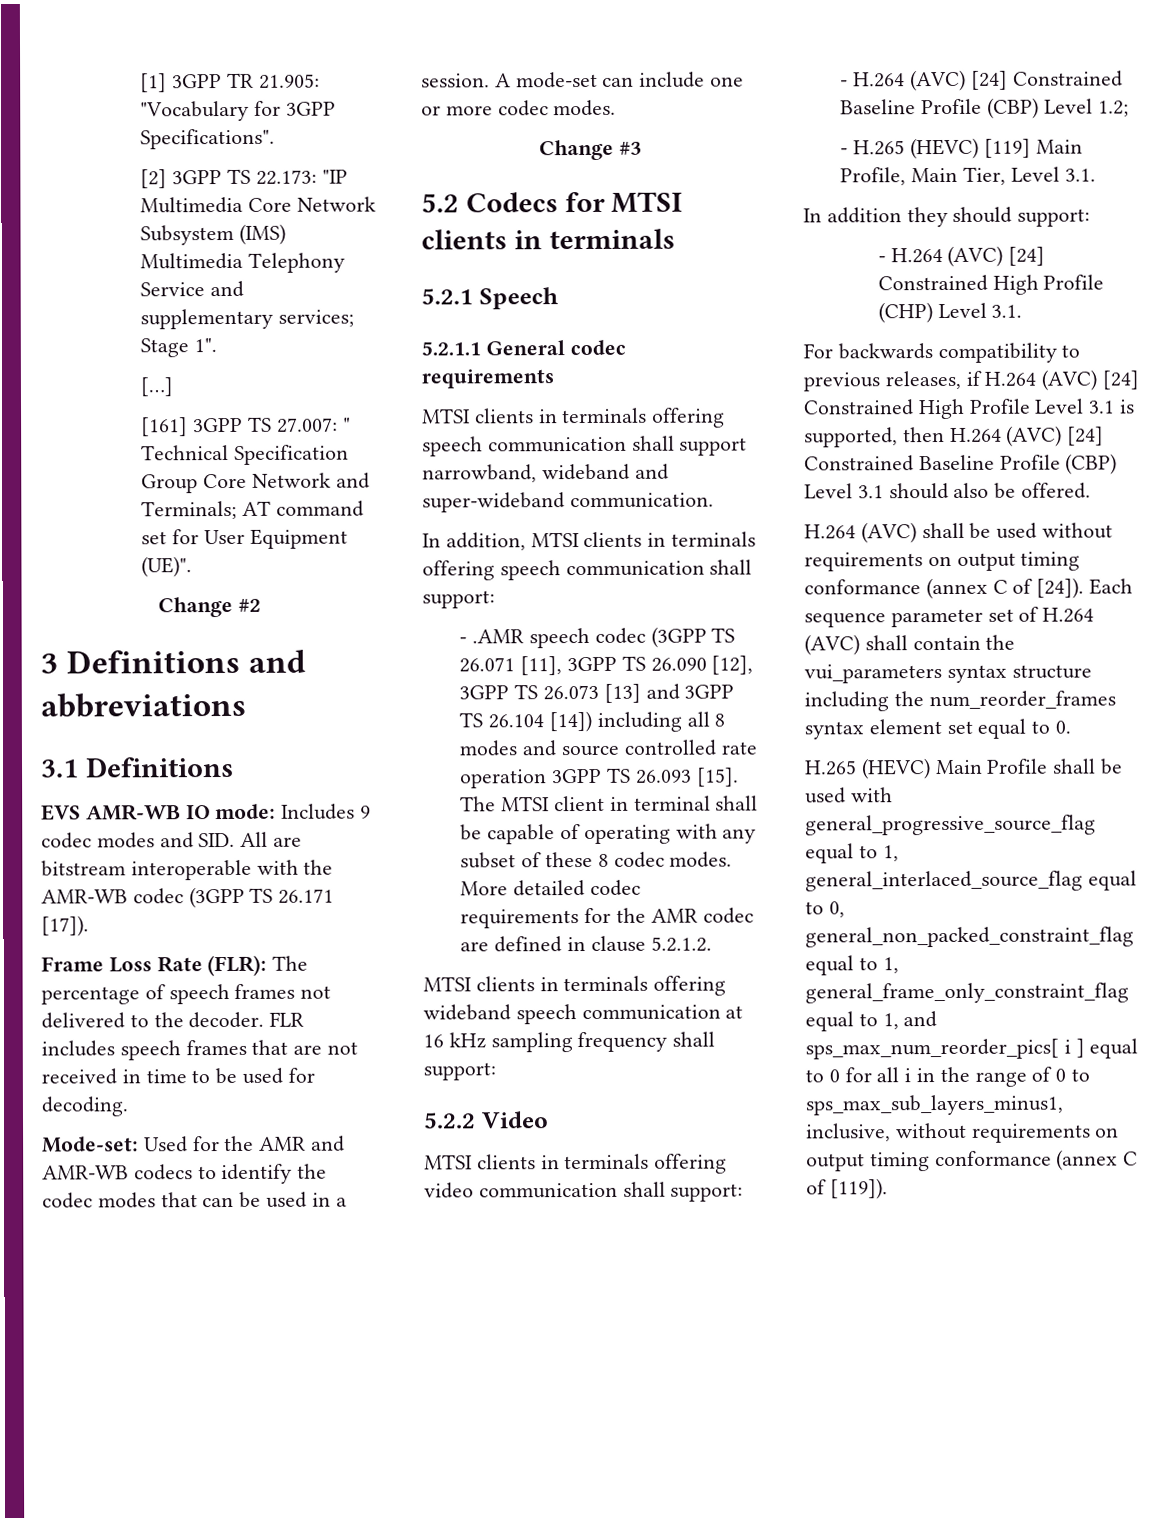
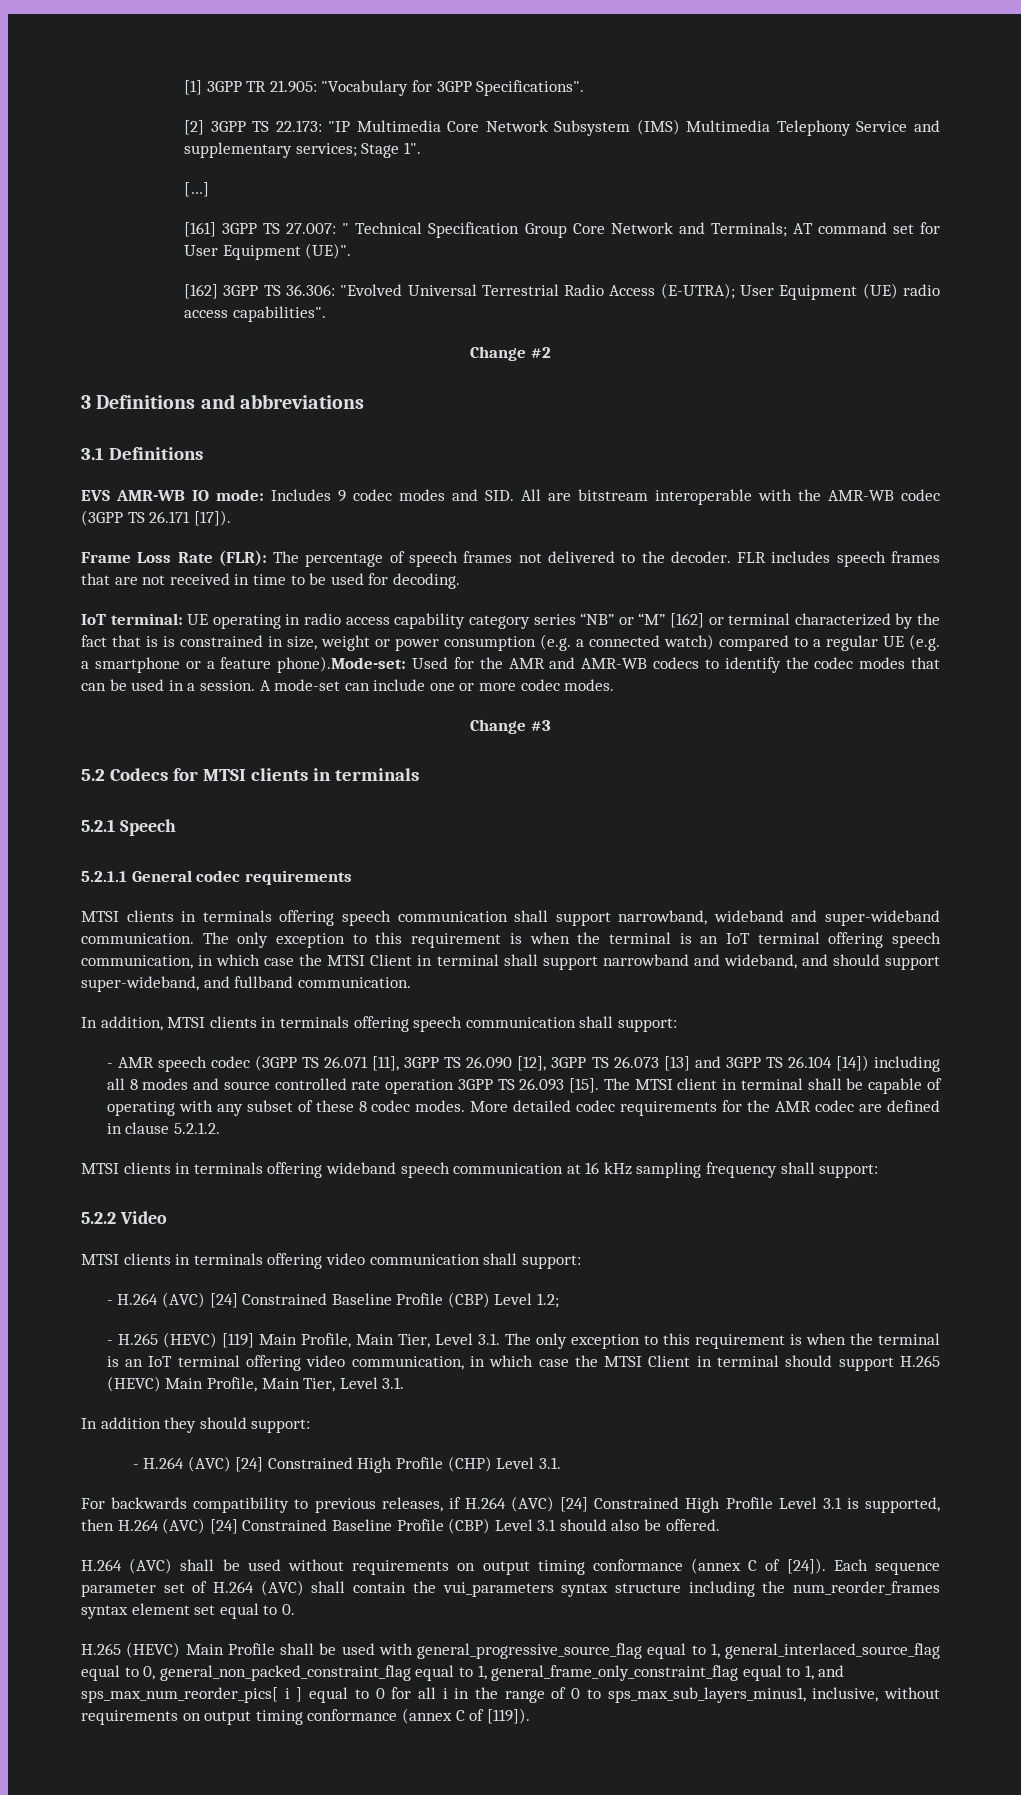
+ [162] 3GPP TS 36.306: "Evolved Universal Terrestrial Radio Access (E-UTRA); User Equipment (UE) radio access capabilities".
- Mode-set: Used for the AMR and AMR-WB codecs to identify the codec modes that can be used in a session.
+ IoT terminal: UE operating in radio access capability category series “NB” or “M” [162] or terminal characterized by the fact that is is constrained in size, weight or power consumption (e.g. a connected watch) compared to a regular UE (e.g. a smartphone or a feature phone).Mode-set: Used for the AMR and AMR-WB codecs to identify the codec modes that can be used in a session.
+ The only exception to this requirement is when the terminal is an IoT terminal offering speech communication, in which case the MTSI Client in terminal shall support narrowband and wideband, and should support super-wideband, and fullband communication.
- - .AMR speech codec (3GPP TS 26.071 [11], 3GPP TS 26.090 [12], 3GPP TS 26.073 [13] and 3GPP TS 26.104 [14]) including all 8 modes and source controlled rate operation 3GPP TS 26.093 [15].
+ - AMR speech codec (3GPP TS 26.071 [11], 3GPP TS 26.090 [12], 3GPP TS 26.073 [13] and 3GPP TS 26.104 [14]) including all 8 modes and source controlled rate operation 3GPP TS 26.093 [15].
- - H.265 (HEVC) [119] Main Profile, Main Tier, Level 3.1.
+ - H.265 (HEVC) [119] Main Profile, Main Tier, Level 3.1. The only exception to this requirement is when the terminal is an IoT terminal offering video communication, in which case the MTSI Client in terminal should support H.265 (HEVC) Main Profile, Main Tier, Level 3.1.

